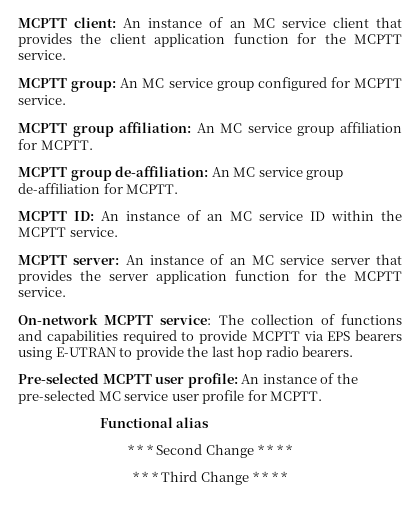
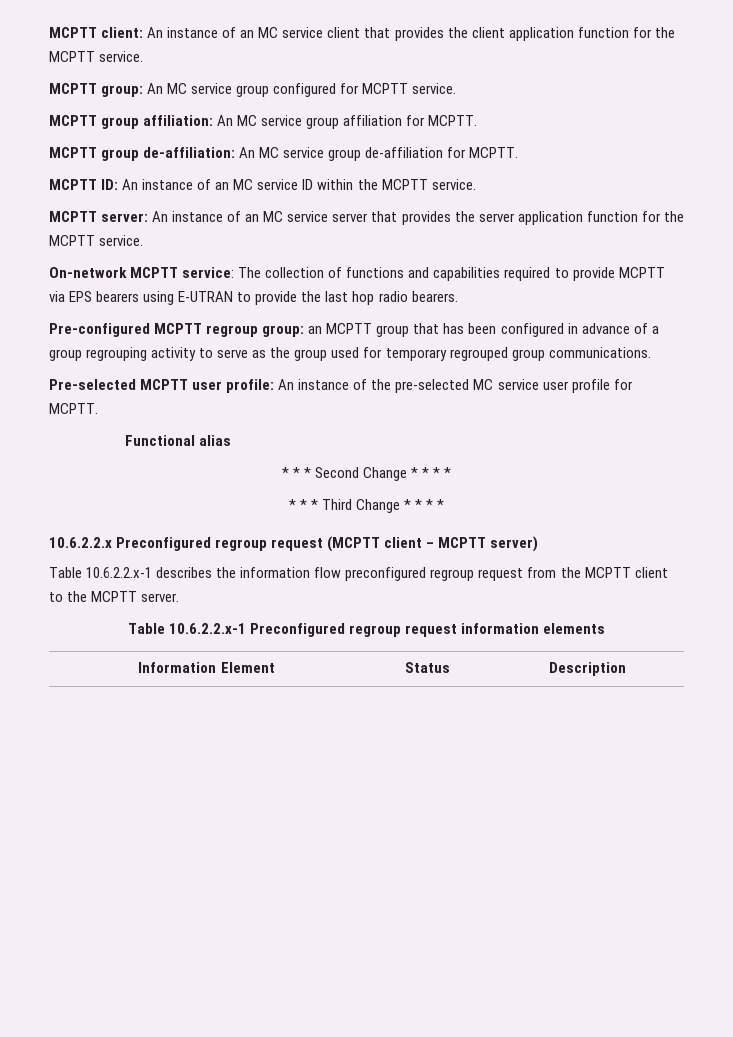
+ Pre-configured MCPTT regroup group: an MCPTT group that has been configured in advance of a group regrouping activity to serve as the group used for temporary regrouped group communications.
+ 10.6.2.2.x Preconfigured regroup request (MCPTT client – MCPTT server)
+ Table 10.6.2.2.x-1 describes the information flow preconfigured regroup request from the MCPTT client to the MCPTT server.
+ Table 10.6.2.2.x-1 Preconfigured regroup request information elements
+ Information Element | Status | Description

